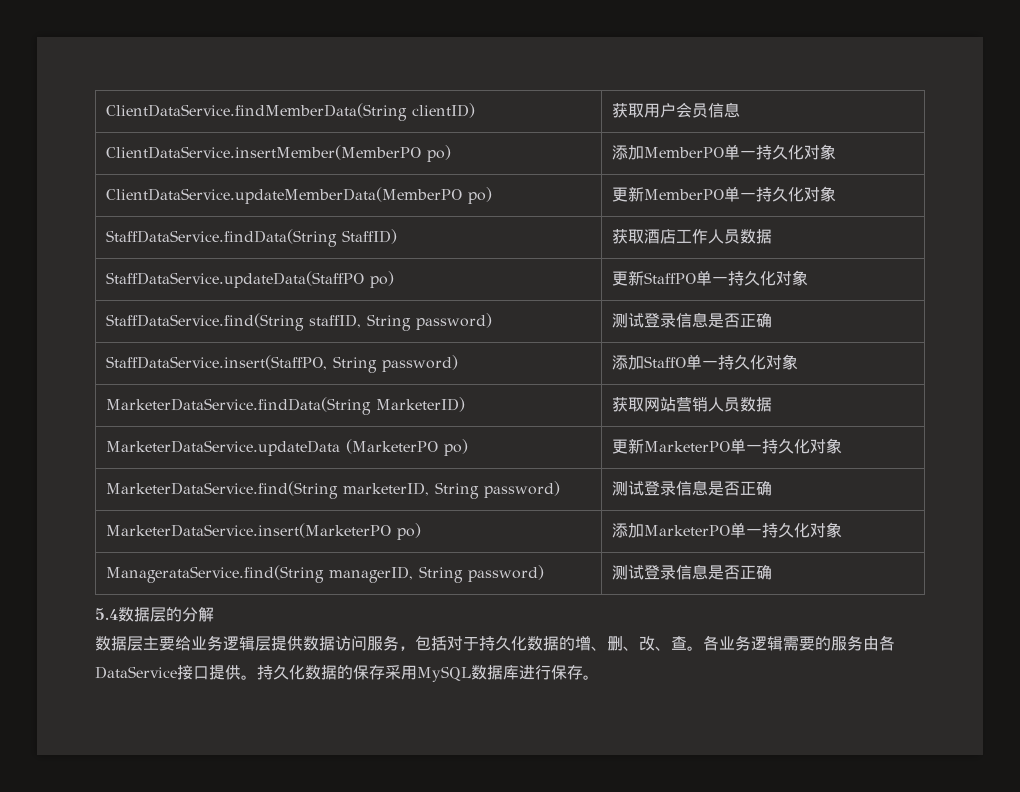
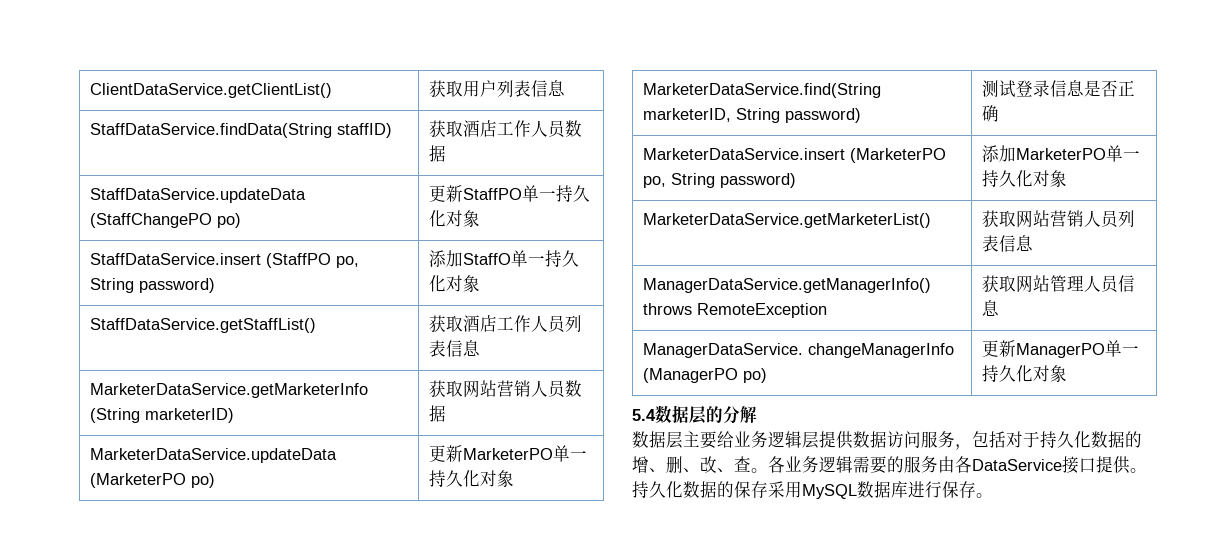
- ClientDataService.findMemberData(String clientID) | 获取用户会员信息
- ClientDataService.insertMember(MemberPO po) | 添加MemberPO单一持久化对象
- ClientDataService.updateMemberData(MemberPO po) | 更新MemberPO单一持久化对象
+ ClientDataService.getClientList() | 获取用户列表信息
- StaffDataService.findData(String StaffID) | 获取酒店工作人员数据
+ StaffDataService.findData(String staffID) | 获取酒店工作人员数据
- StaffDataService.updateData(StaffPO po) | 更新StaffPO单一持久化对象
+ StaffDataService.updateData (StaffChangePO po) | 更新StaffPO单一持久化对象
- StaffDataService.find(String staffID, String password) | 测试登录信息是否正确
- StaffDataService.insert(StaffPO, String password) | 添加StaffO单一持久化对象
+ StaffDataService.insert (StaffPO po, String password) | 添加StaffO单一持久化对象
- MarketerDataService.findData(String MarketerID) | 获取网站营销人员数据
+ StaffDataService.getStaffList() | 获取酒店工作人员列表信息
+ MarketerDataService.getMarketerInfo (String marketerID) | 获取网站营销人员数据
- MarketerDataService.insert(MarketerPO po) | 添加MarketerPO单一持久化对象
+ MarketerDataService.insert (MarketerPO po, String password) | 添加MarketerPO单一持久化对象
- ManagerataService.find(String managerID, String password) | 测试登录信息是否正确
+ MarketerDataService.getMarketerList() | 获取网站营销人员列表信息
+ ManagerDataService.getManagerInfo() throws RemoteException | 获取网站管理人员信息
+ ManagerDataService. changeManagerInfo (ManagerPO po) | 更新ManagerPO单一持久化对象

